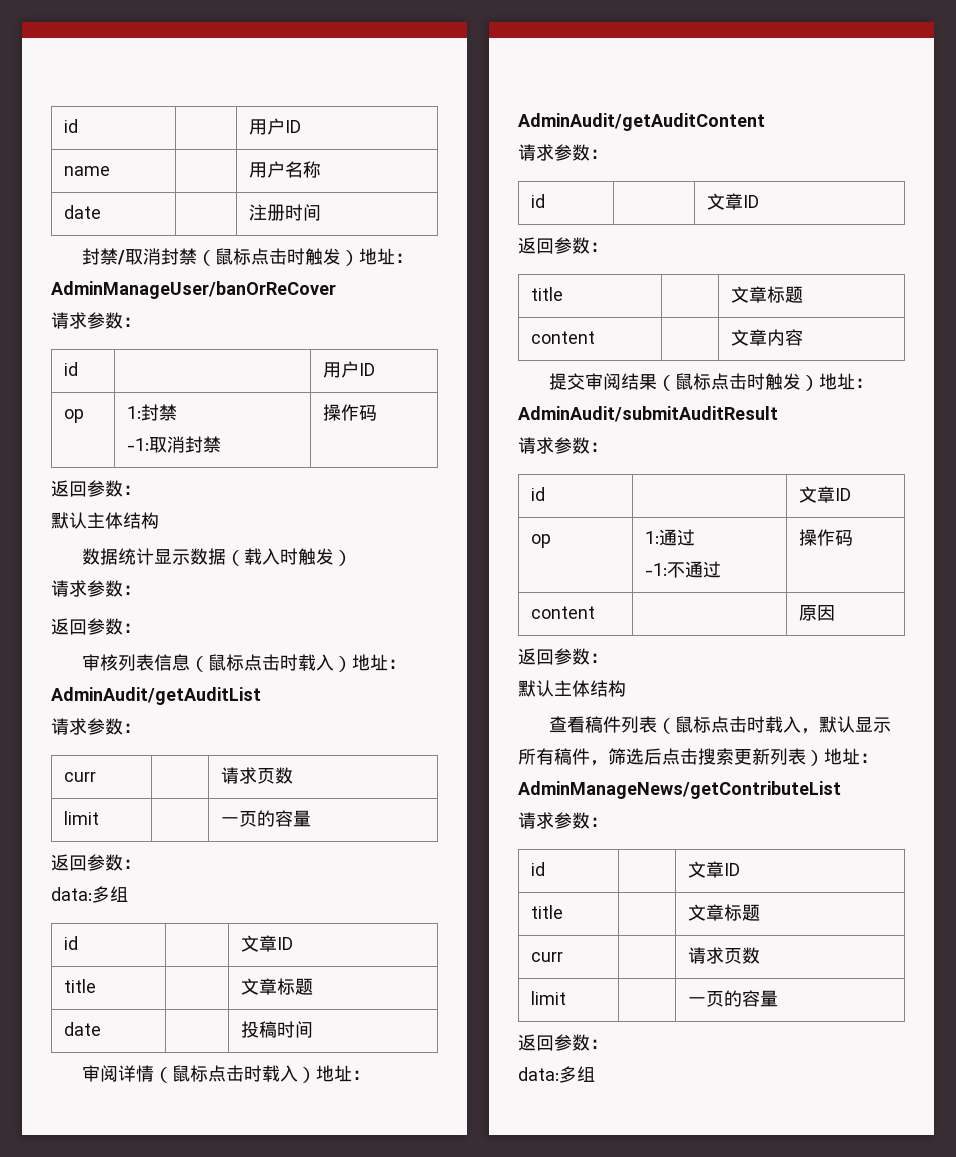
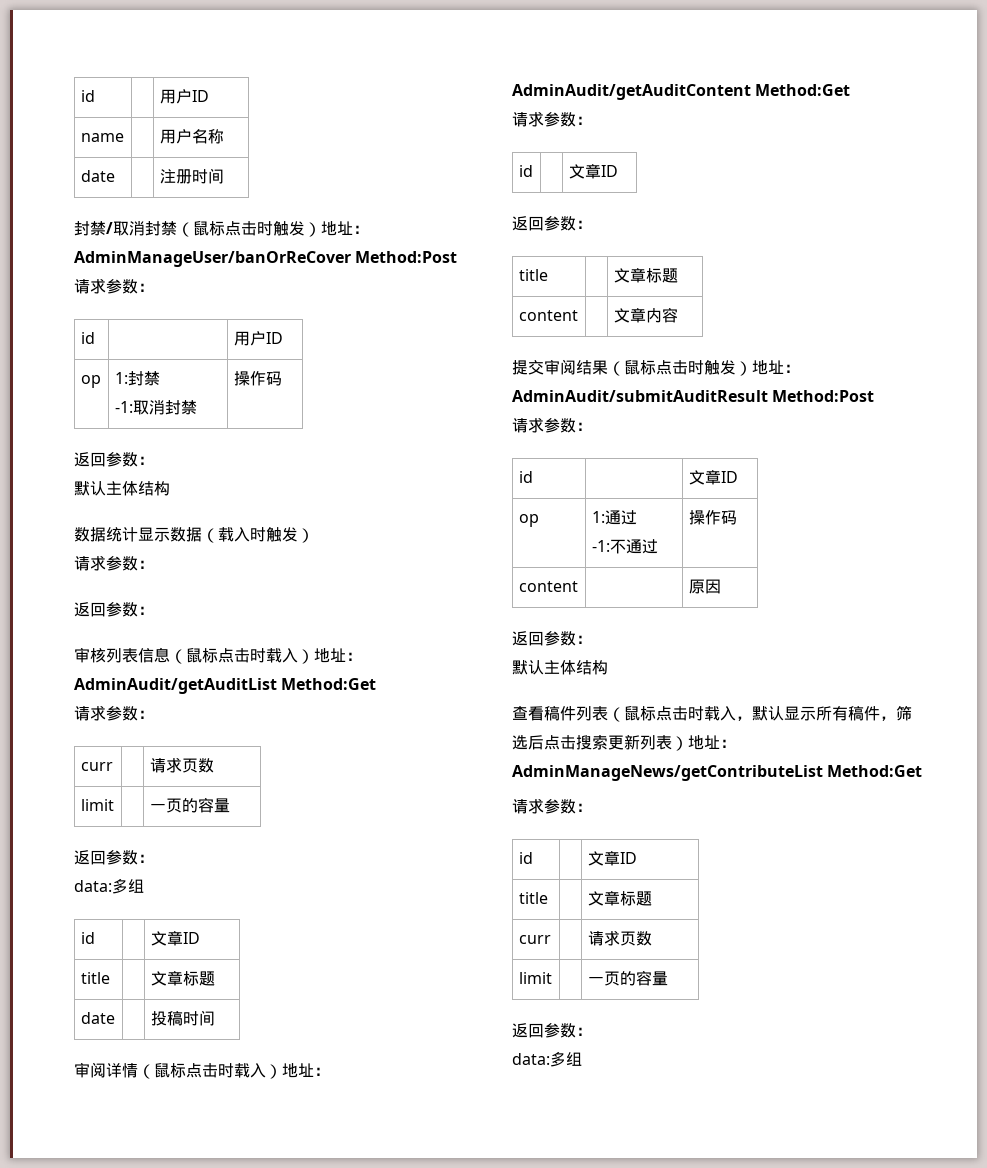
- 封禁/取消封禁（鼠标点击时触发）地址：AdminManageUser/banOrReCover
+ 封禁/取消封禁（鼠标点击时触发）地址：AdminManageUser/banOrReCover Method:Post
- 审核列表信息（鼠标点击时载入）地址：AdminAudit/getAuditList
+ 审核列表信息（鼠标点击时载入）地址：AdminAudit/getAuditList Method:Get
- 审阅详情（鼠标点击时载入）地址：AdminAudit/getAuditContent
+ 审阅详情（鼠标点击时载入）地址：AdminAudit/getAuditContent Method:Get
- 提交审阅结果（鼠标点击时触发）地址：AdminAudit/submitAuditResult
+ 提交审阅结果（鼠标点击时触发）地址：AdminAudit/submitAuditResult Method:Post
- 查看稿件列表（鼠标点击时载入，默认显示所有稿件，筛选后点击搜索更新列表）地址：AdminManageNews/getContributeList
+ 查看稿件列表（鼠标点击时载入，默认显示所有稿件，筛选后点击搜索更新列表）地址：AdminManageNews/getContributeList Method:Get

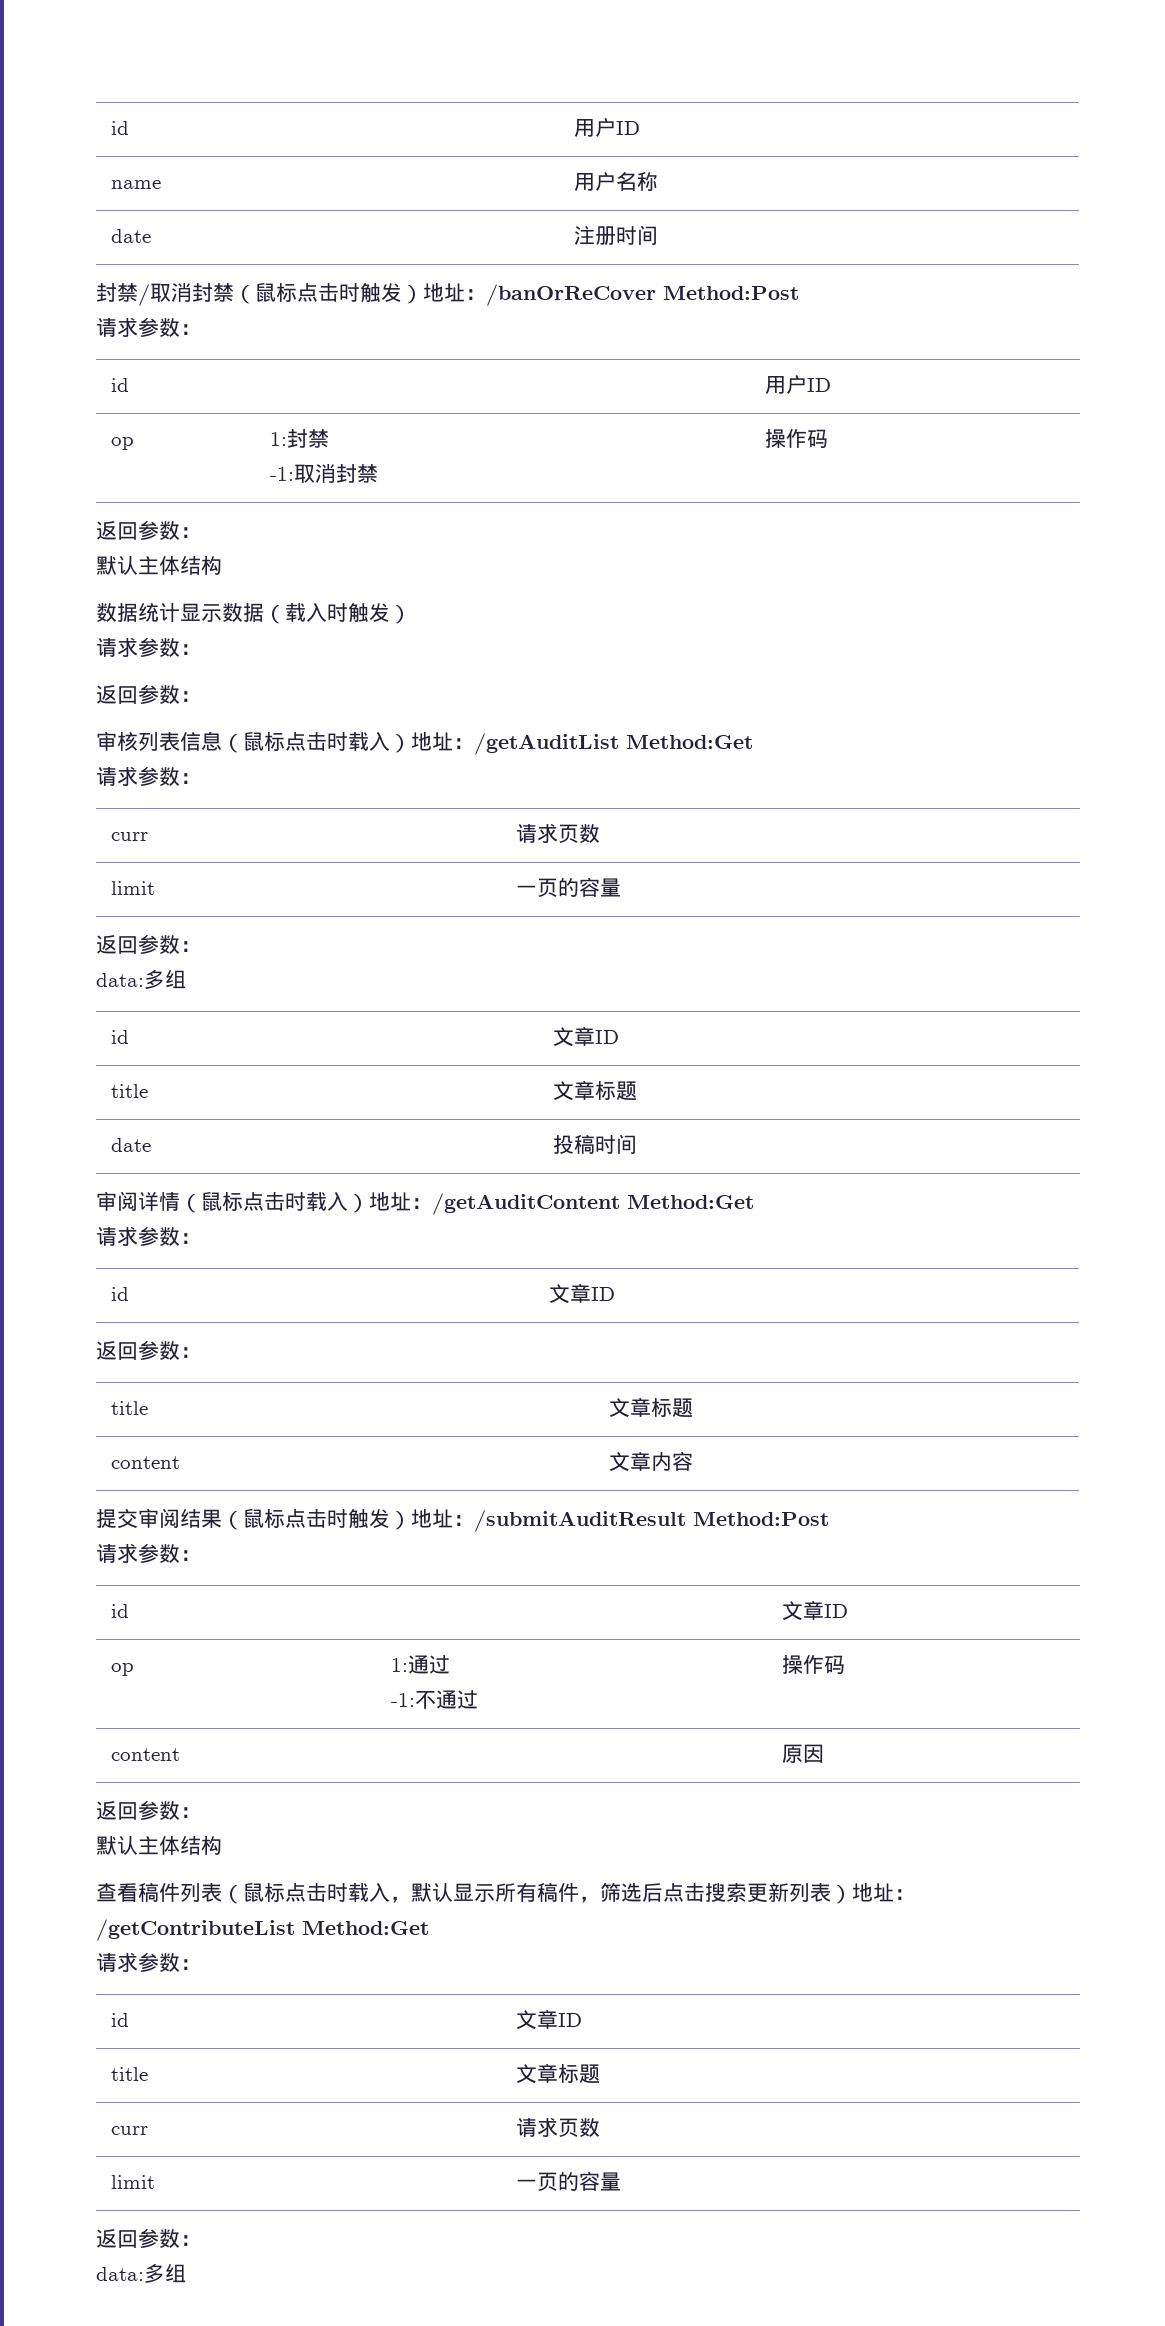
- 封禁/取消封禁（鼠标点击时触发）地址：AdminManageUser/banOrReCover Method:Post
+ 封禁/取消封禁（鼠标点击时触发）地址：/banOrReCover Method:Post
- 审核列表信息（鼠标点击时载入）地址：AdminAudit/getAuditList Method:Get
+ 审核列表信息（鼠标点击时载入）地址：/getAuditList Method:Get
- 审阅详情（鼠标点击时载入）地址：AdminAudit/getAuditContent Method:Get
+ 审阅详情（鼠标点击时载入）地址：/getAuditContent Method:Get
- 提交审阅结果（鼠标点击时触发）地址：AdminAudit/submitAuditResult Method:Post
+ 提交审阅结果（鼠标点击时触发）地址：/submitAuditResult Method:Post
- 查看稿件列表（鼠标点击时载入，默认显示所有稿件，筛选后点击搜索更新列表）地址：AdminManageNews/getContributeList Method:Get
+ 查看稿件列表（鼠标点击时载入，默认显示所有稿件，筛选后点击搜索更新列表）地址：/getContributeList Method:Get

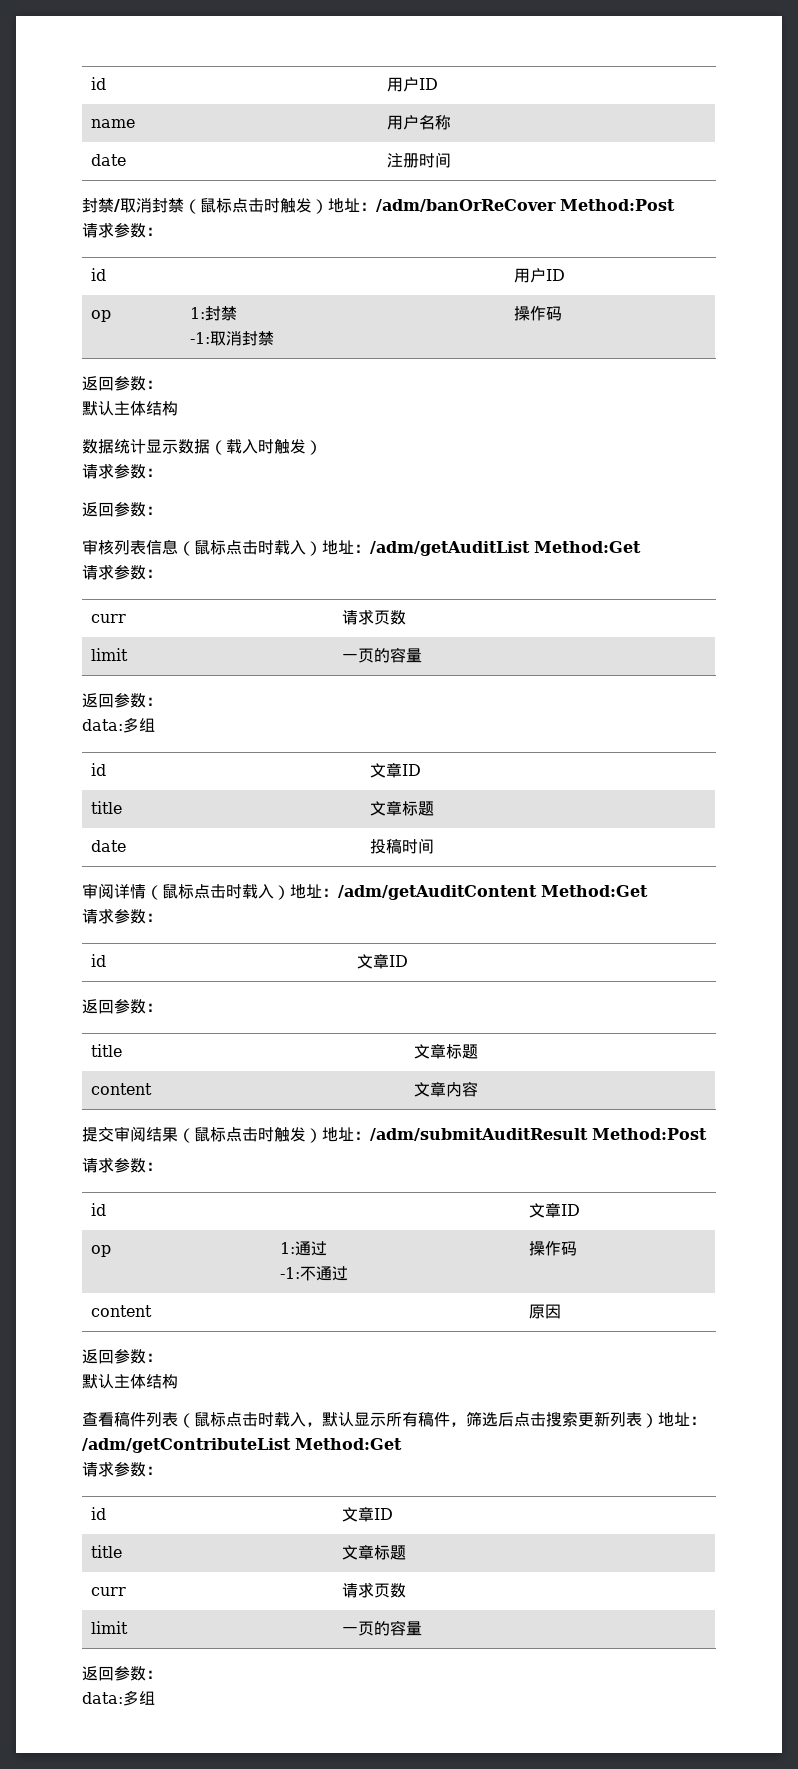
- 封禁/取消封禁（鼠标点击时触发）地址：/banOrReCover Method:Post
+ 封禁/取消封禁（鼠标点击时触发）地址：/adm/banOrReCover Method:Post
- 审核列表信息（鼠标点击时载入）地址：/getAuditList Method:Get
+ 审核列表信息（鼠标点击时载入）地址：/adm/getAuditList Method:Get
- 审阅详情（鼠标点击时载入）地址：/getAuditContent Method:Get
+ 审阅详情（鼠标点击时载入）地址：/adm/getAuditContent Method:Get
- 提交审阅结果（鼠标点击时触发）地址：/submitAuditResult Method:Post
+ 提交审阅结果（鼠标点击时触发）地址：/adm/submitAuditResult Method:Post
- 查看稿件列表（鼠标点击时载入，默认显示所有稿件，筛选后点击搜索更新列表）地址：/getContributeList Method:Get
+ 查看稿件列表（鼠标点击时载入，默认显示所有稿件，筛选后点击搜索更新列表）地址：/adm/getContributeList Method:Get

